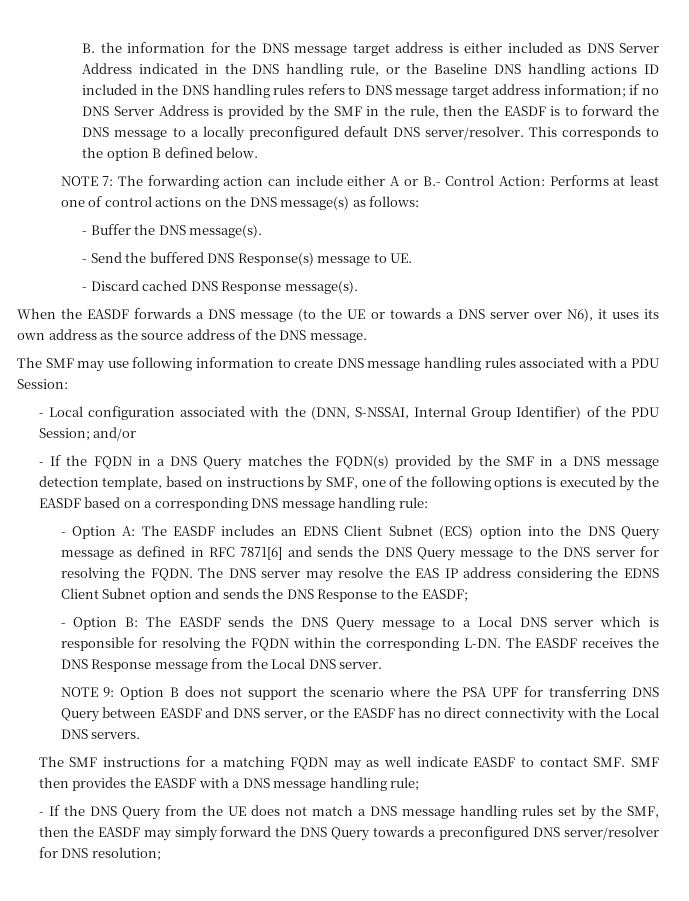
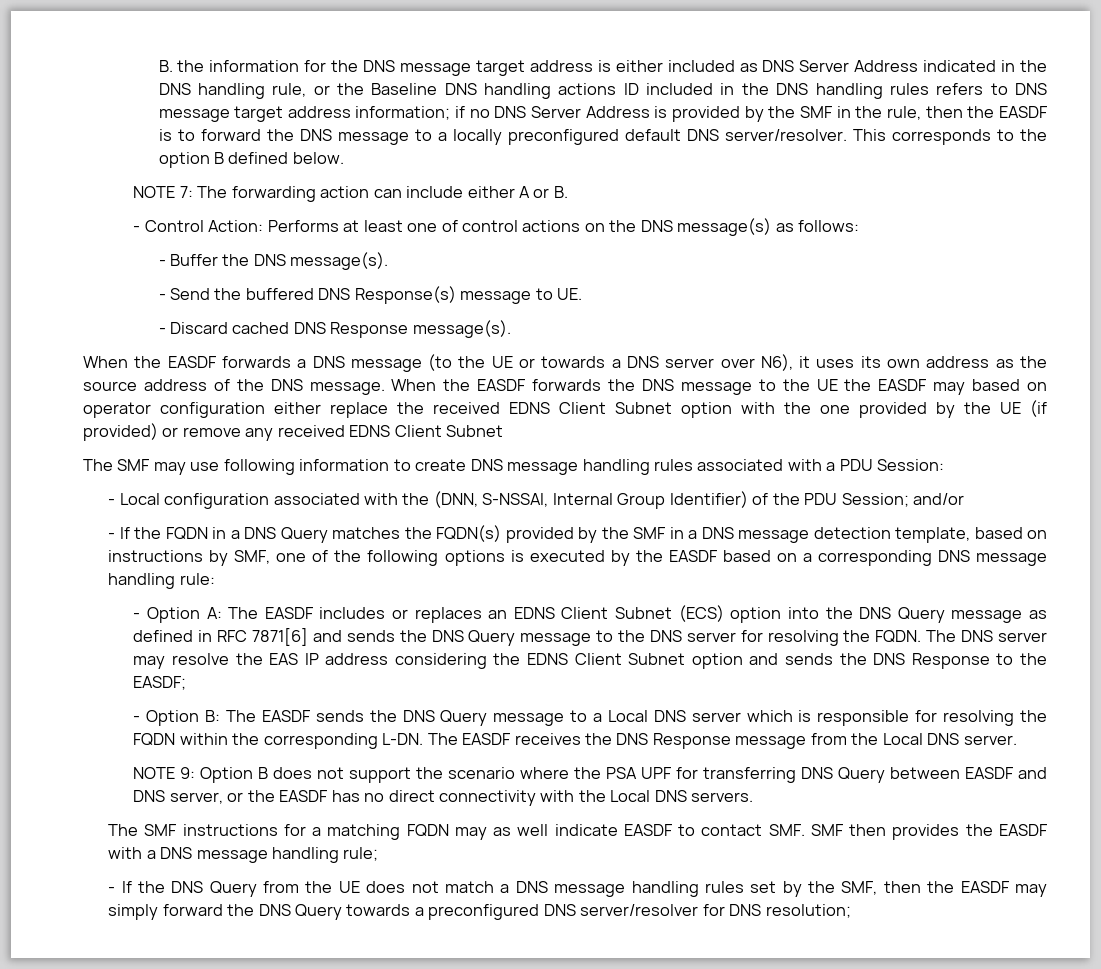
- NOTE 7: The forwarding action can include either A or B.- Control Action: Performs at least one of control actions on the DNS message(s) as follows:
+ NOTE 7: The forwarding action can include either A or B.
+ - Control Action: Performs at least one of control actions on the DNS message(s) as follows:
+ When the EASDF forwards the DNS message to the UE the EASDF may based on operator configuration either replace the received EDNS Client Subnet option with the one provided by the UE (if provided) or remove any received EDNS Client Subnet
- - Option A: The EASDF includes an EDNS Client Subnet (ECS) option into the DNS Query message as defined in RFC 7871[6] and sends the DNS Query message to the DNS server for resolving the FQDN.
+ - Option A: The EASDF includes or replaces an EDNS Client Subnet (ECS) option into the DNS Query message as defined in RFC 7871[6] and sends the DNS Query message to the DNS server for resolving the FQDN.

